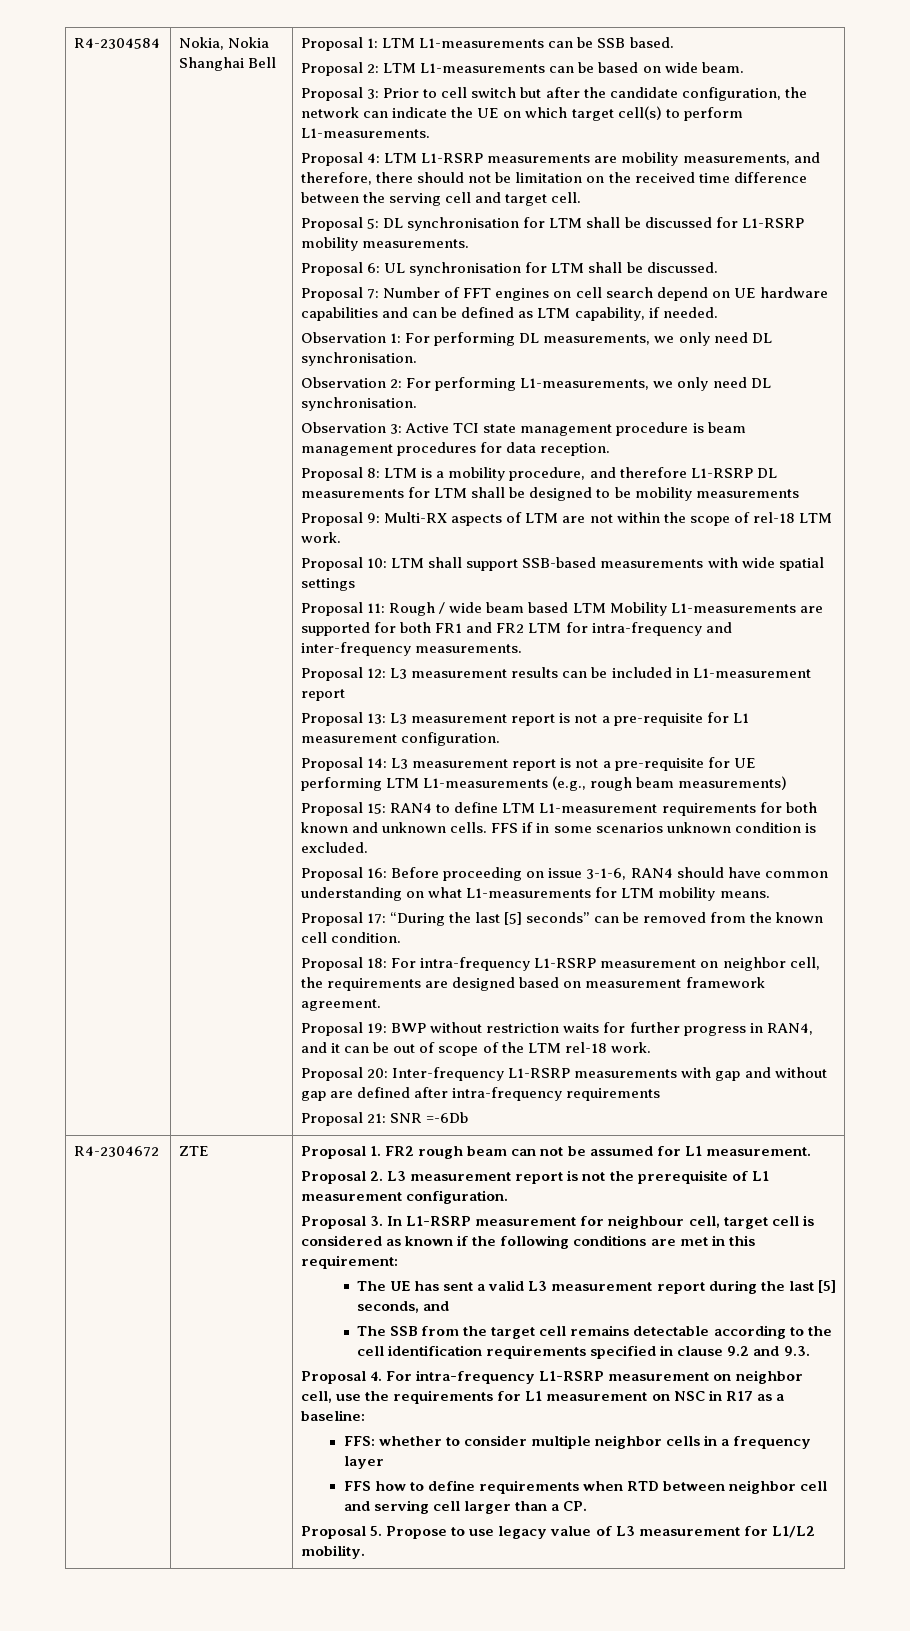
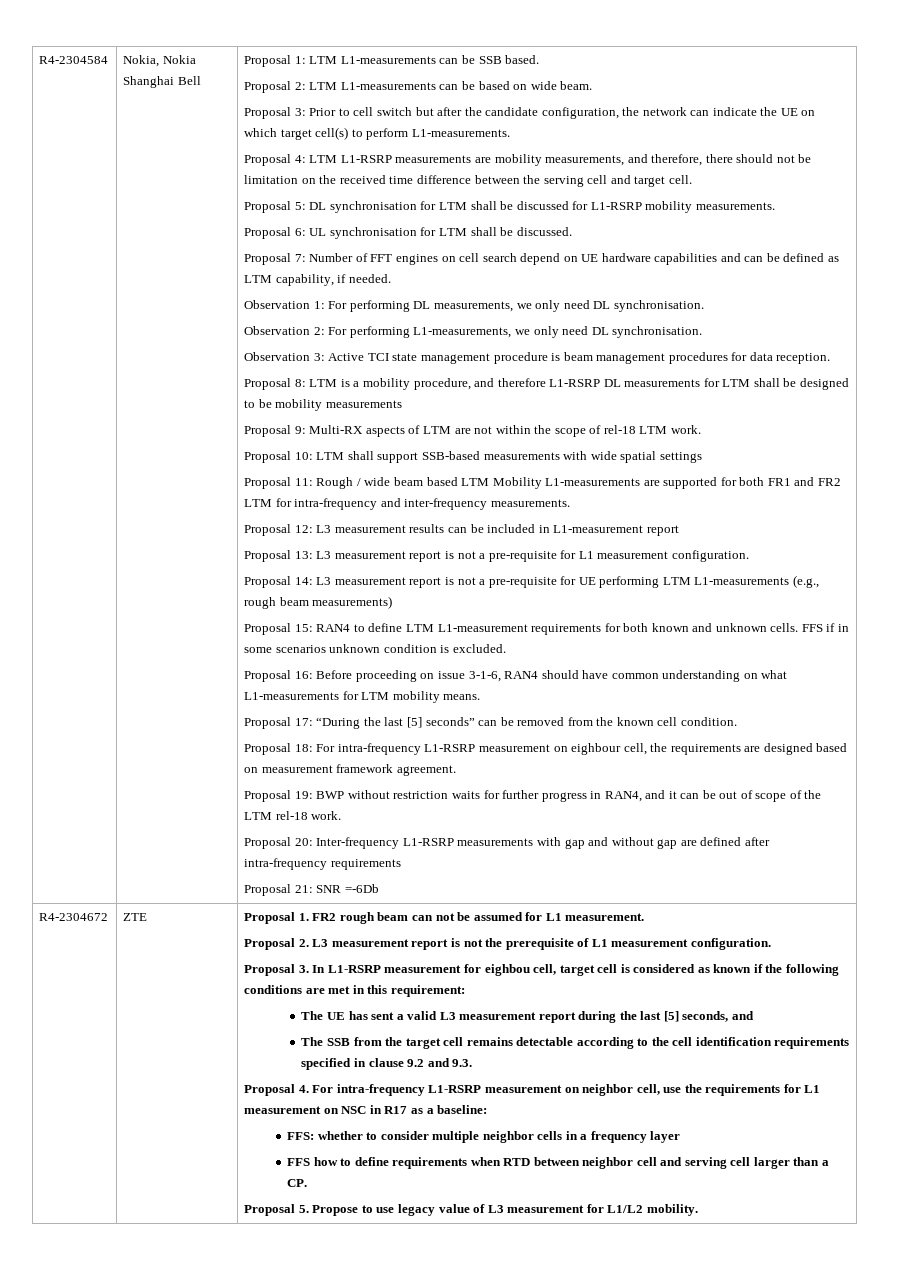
- Proposal 18: For intra-frequency L1-RSRP measurement on neighbor cell, the requirements are designed based on measurement framework agreement.
+ Proposal 18: For intra-frequency L1-RSRP measurement on eighbour cell, the requirements are designed based on measurement framework agreement.
- Proposal 3. In L1-RSRP measurement for neighbour cell, target cell is considered as known if the following conditions are met in this requirement:
+ Proposal 3. In L1-RSRP measurement for eighbou cell, target cell is considered as known if the following conditions are met in this requirement:

